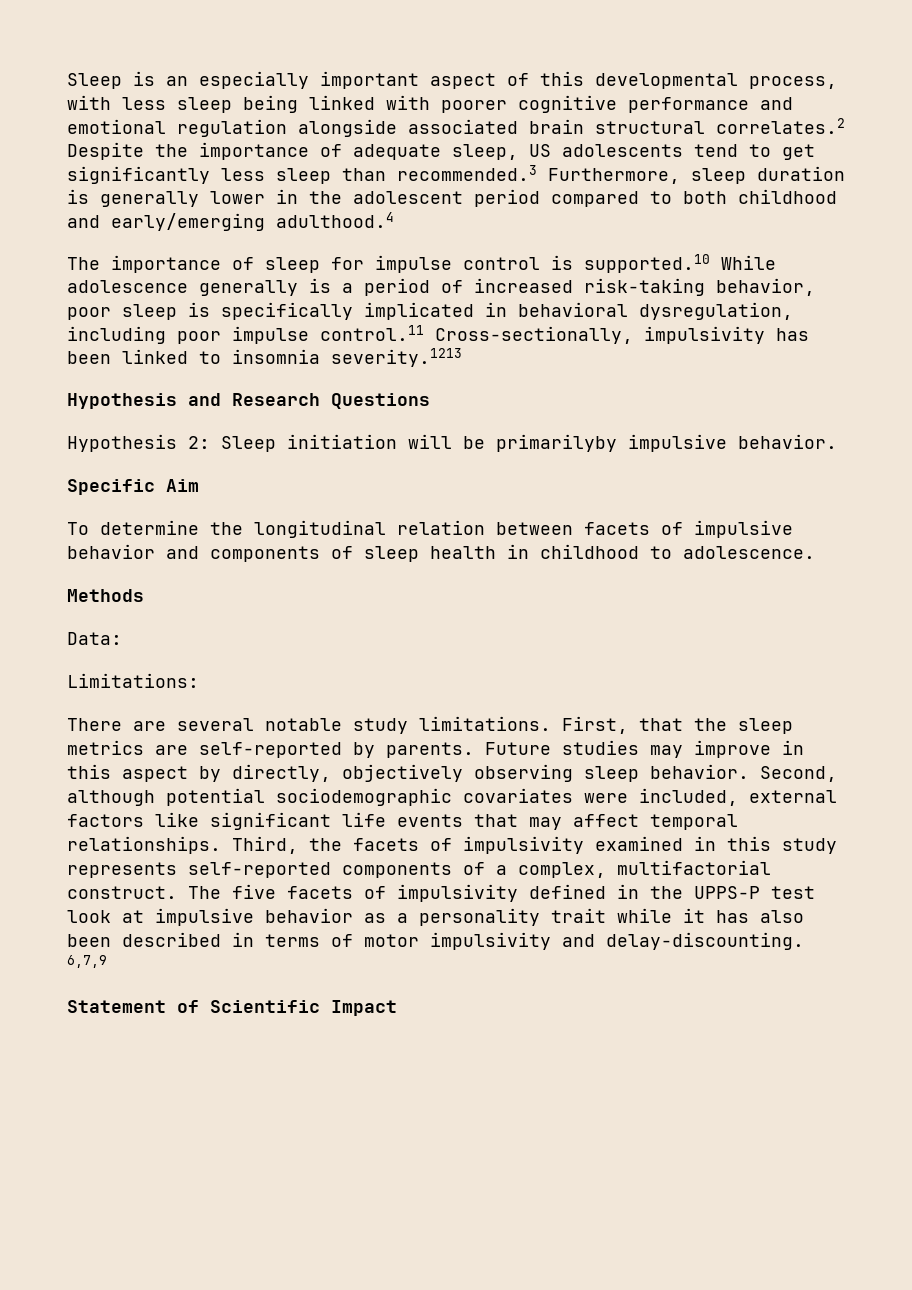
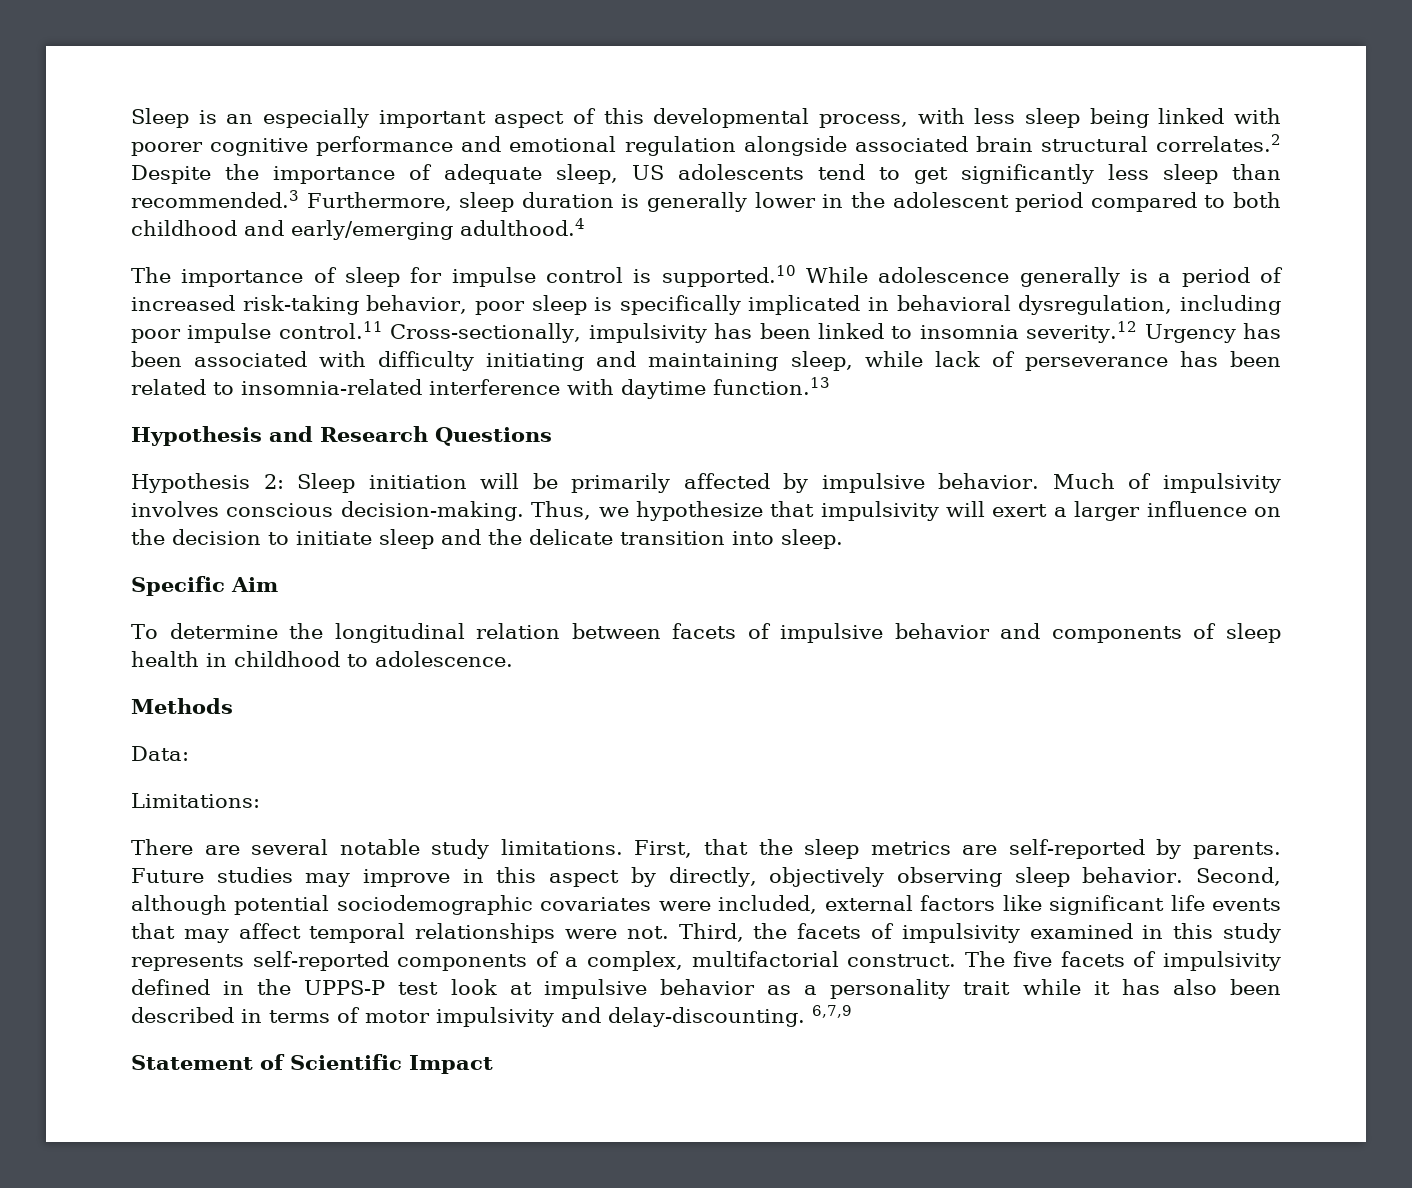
- The importance of sleep for impulse control is supported.10 While adolescence generally is a period of increased risk-taking behavior, poor sleep is specifically implicated in behavioral dysregulation, including poor impulse control.11 Cross-sectionally, impulsivity has been linked to insomnia severity.1213
+ The importance of sleep for impulse control is supported.10 While adolescence generally is a period of increased risk-taking behavior, poor sleep is specifically implicated in behavioral dysregulation, including poor impulse control.11 Cross-sectionally, impulsivity has been linked to insomnia severity.12 Urgency has been associated with difficulty initiating and maintaining sleep, while lack of perseverance has been related to insomnia-related interference with daytime function.13
- Hypothesis 2: Sleep initiation will be primarilyby impulsive behavior.
+ Hypothesis 2: Sleep initiation will be primarily affected by impulsive behavior. Much of impulsivity involves conscious decision-making. Thus, we hypothesize that impulsivity will exert a larger influence on the decision to initiate sleep and the delicate transition into sleep.
- Second, although potential sociodemographic covariates were included, external factors like significant life events that may affect temporal relationships.
+ Second, although potential sociodemographic covariates were included, external factors like significant life events that may affect temporal relationships were not.

